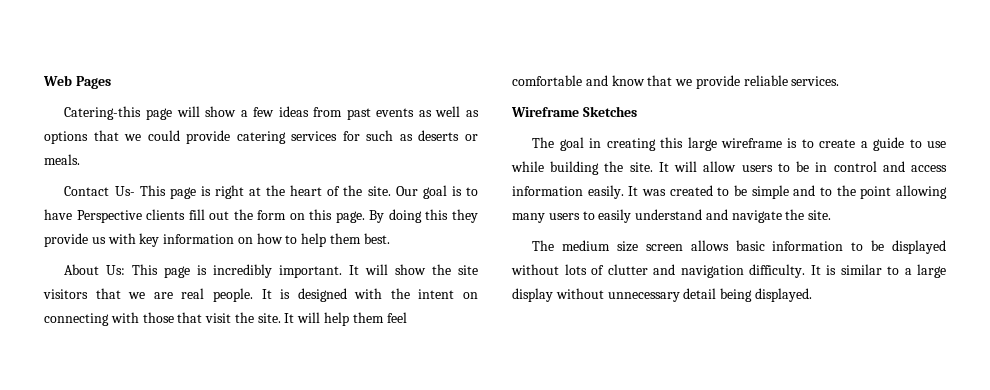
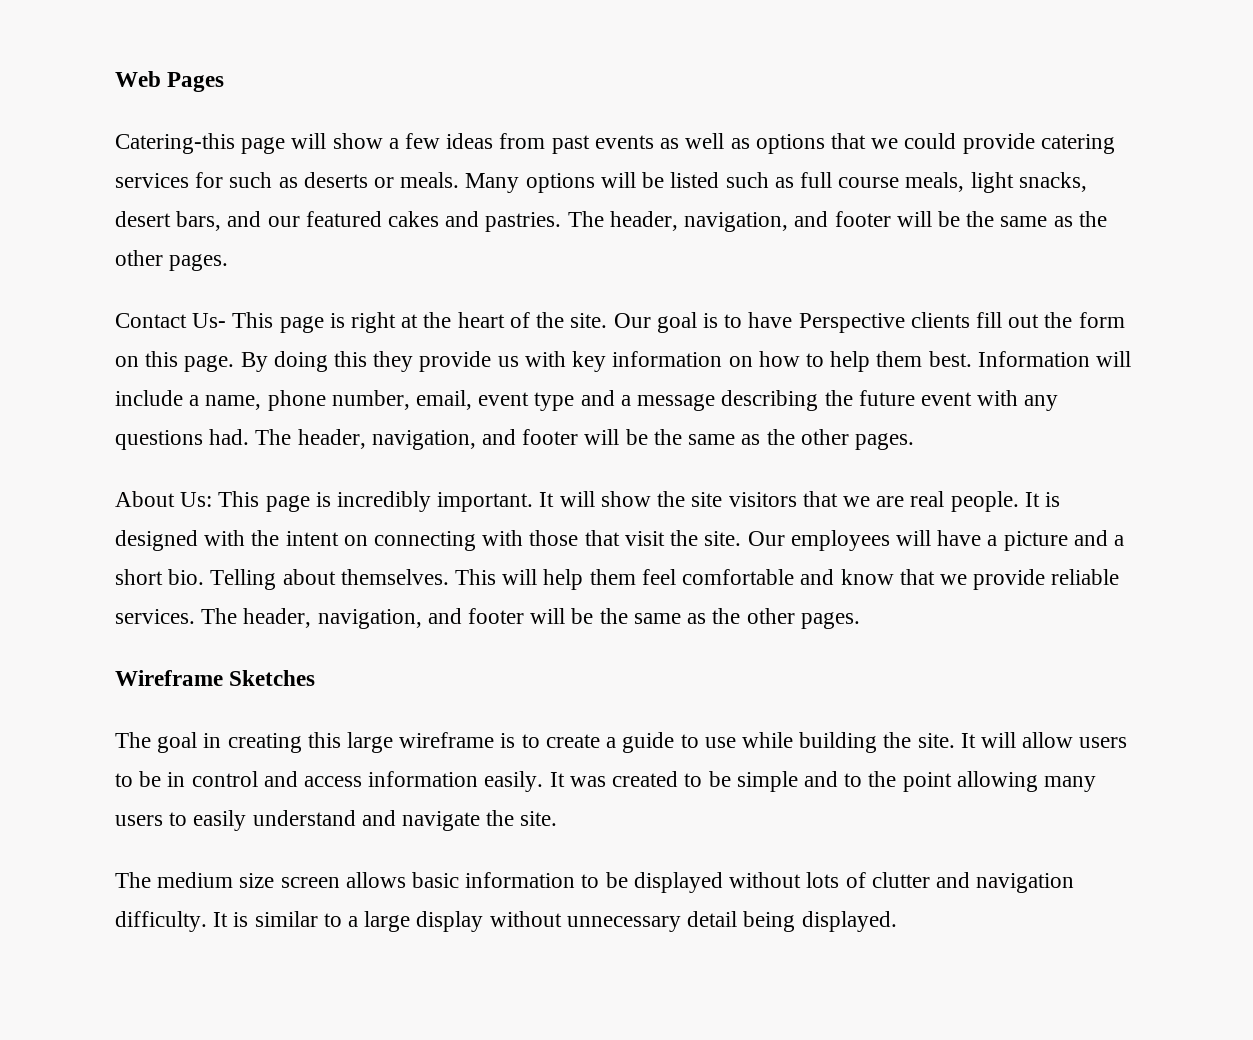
+ Many options will be listed such as full course meals, light snacks, desert bars, and our featured cakes and pastries. The header, navigation, and footer will be the same as the other pages.
+ Information will include a name, phone number, email, event type and a message describing the future event with any questions had. The header, navigation, and footer will be the same as the other pages.
- It will help them feel comfortable and know that we provide reliable services.
+ Our employees will have a picture and a short bio. Telling about themselves. This will help them feel comfortable and know that we provide reliable services. The header, navigation, and footer will be the same as the other pages.

